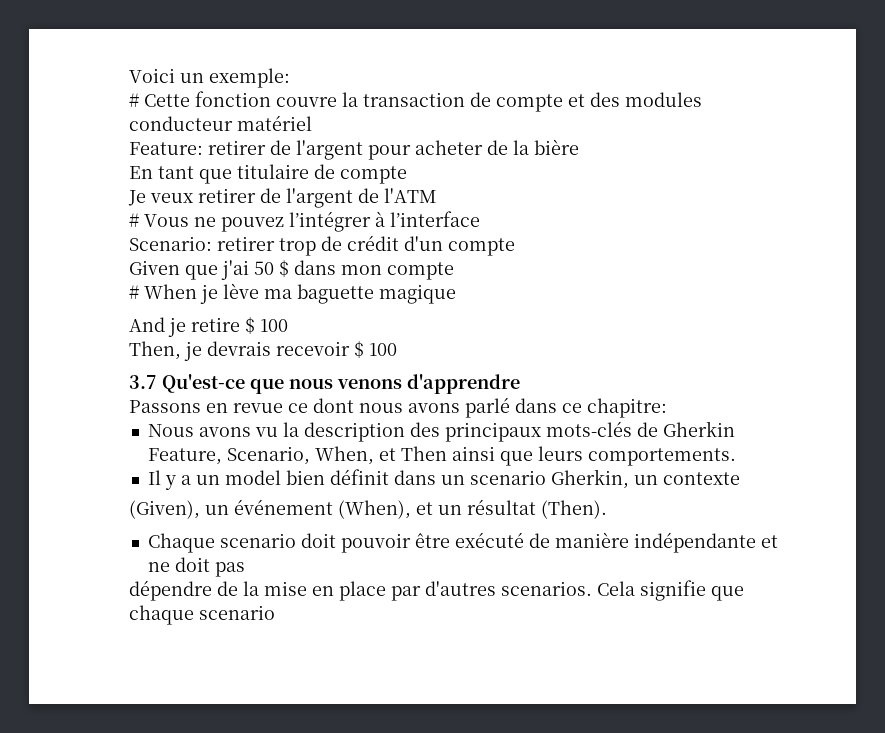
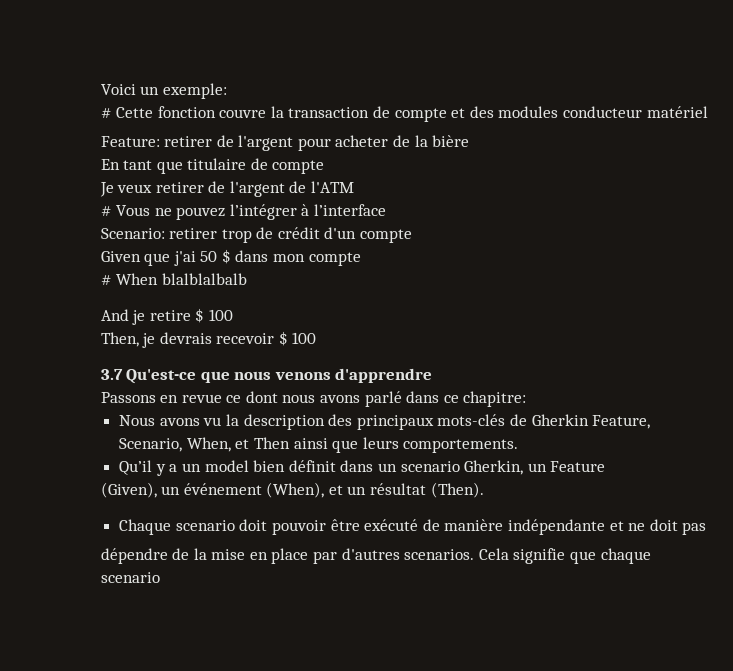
- # When je lève ma baguette magique
+ # When blalblalbalb
- Il y a un model bien définit dans un scenario Gherkin, un contexte
+ Qu’il y a un model bien définit dans un scenario Gherkin, un Feature

